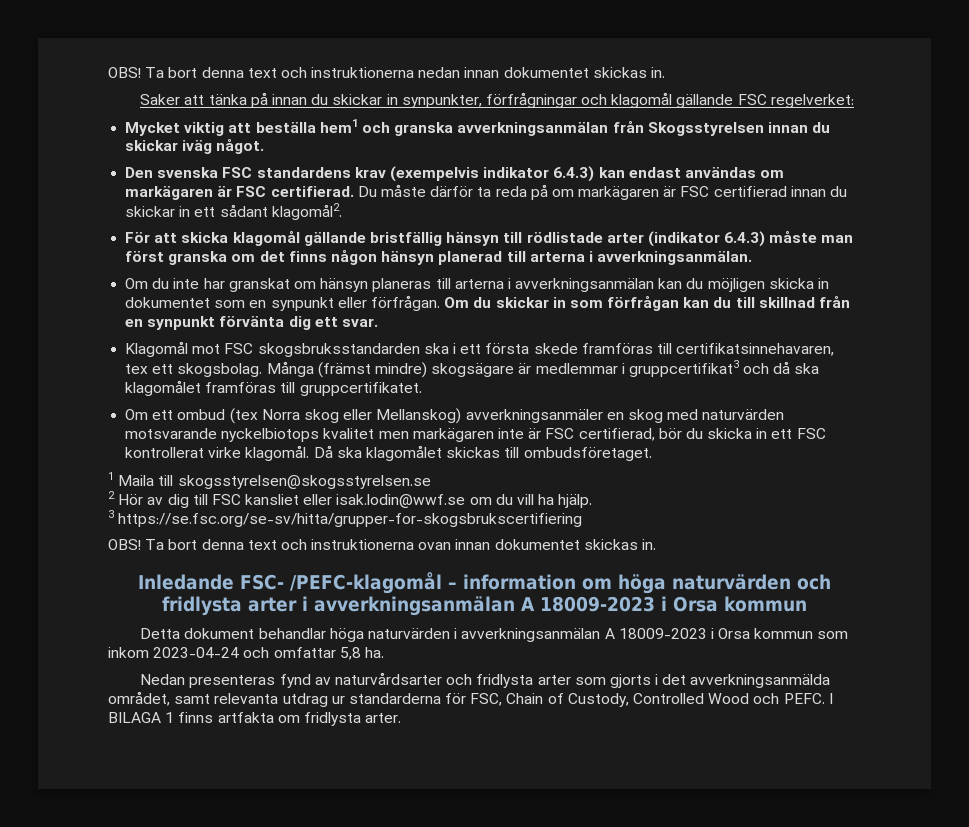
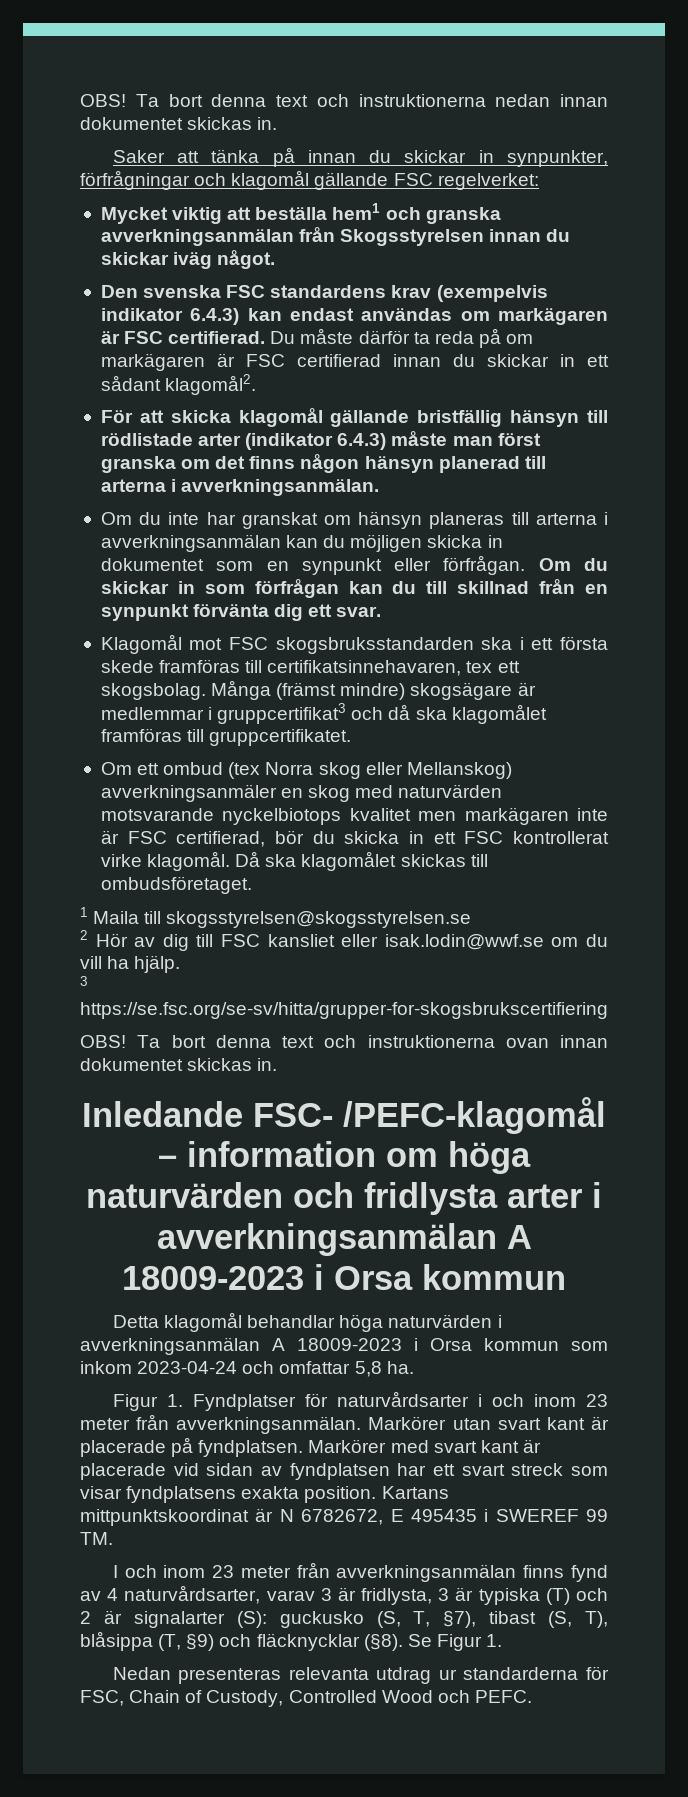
- Detta dokument behandlar höga naturvärden i avverkningsanmälan A 18009-2023 i Orsa kommun som inkom 2023-04-24 och omfattar 5,8 ha.
+ Detta klagomål behandlar höga naturvärden i avverkningsanmälan A 18009-2023 i Orsa kommun som inkom 2023-04-24 och omfattar 5,8 ha.
- Nedan presenteras fynd av naturvårdsarter och fridlysta arter som gjorts i det avverkningsanmälda området, samt relevanta utdrag ur standarderna för FSC, Chain of Custody, Controlled Wood och PEFC. I BILAGA 1 finns artfakta om fridlysta arter.
+ Figur 1. Fyndplatser för naturvårdsarter i och inom 23 meter från avverkningsanmälan. Markörer utan svart kant är placerade på fyndplatsen. Markörer med svart kant är placerade vid sidan av fyndplatsen har ett svart streck som visar fyndplatsens exakta position. Kartans mittpunktskoordinat är N 6782672, E 495435 i SWEREF 99 TM.
+ I och inom 23 meter från avverkningsanmälan finns fynd av 4 naturvårdsarter, varav 3 är fridlysta, 3 är typiska (T) och 2 är signalarter (S): guckusko (S, T, §7), tibast (S, T), blåsippa (T, §9) och fläcknycklar (§8). Se Figur 1.
+ Nedan presenteras relevanta utdrag ur standarderna för FSC, Chain of Custody, Controlled Wood och PEFC.

